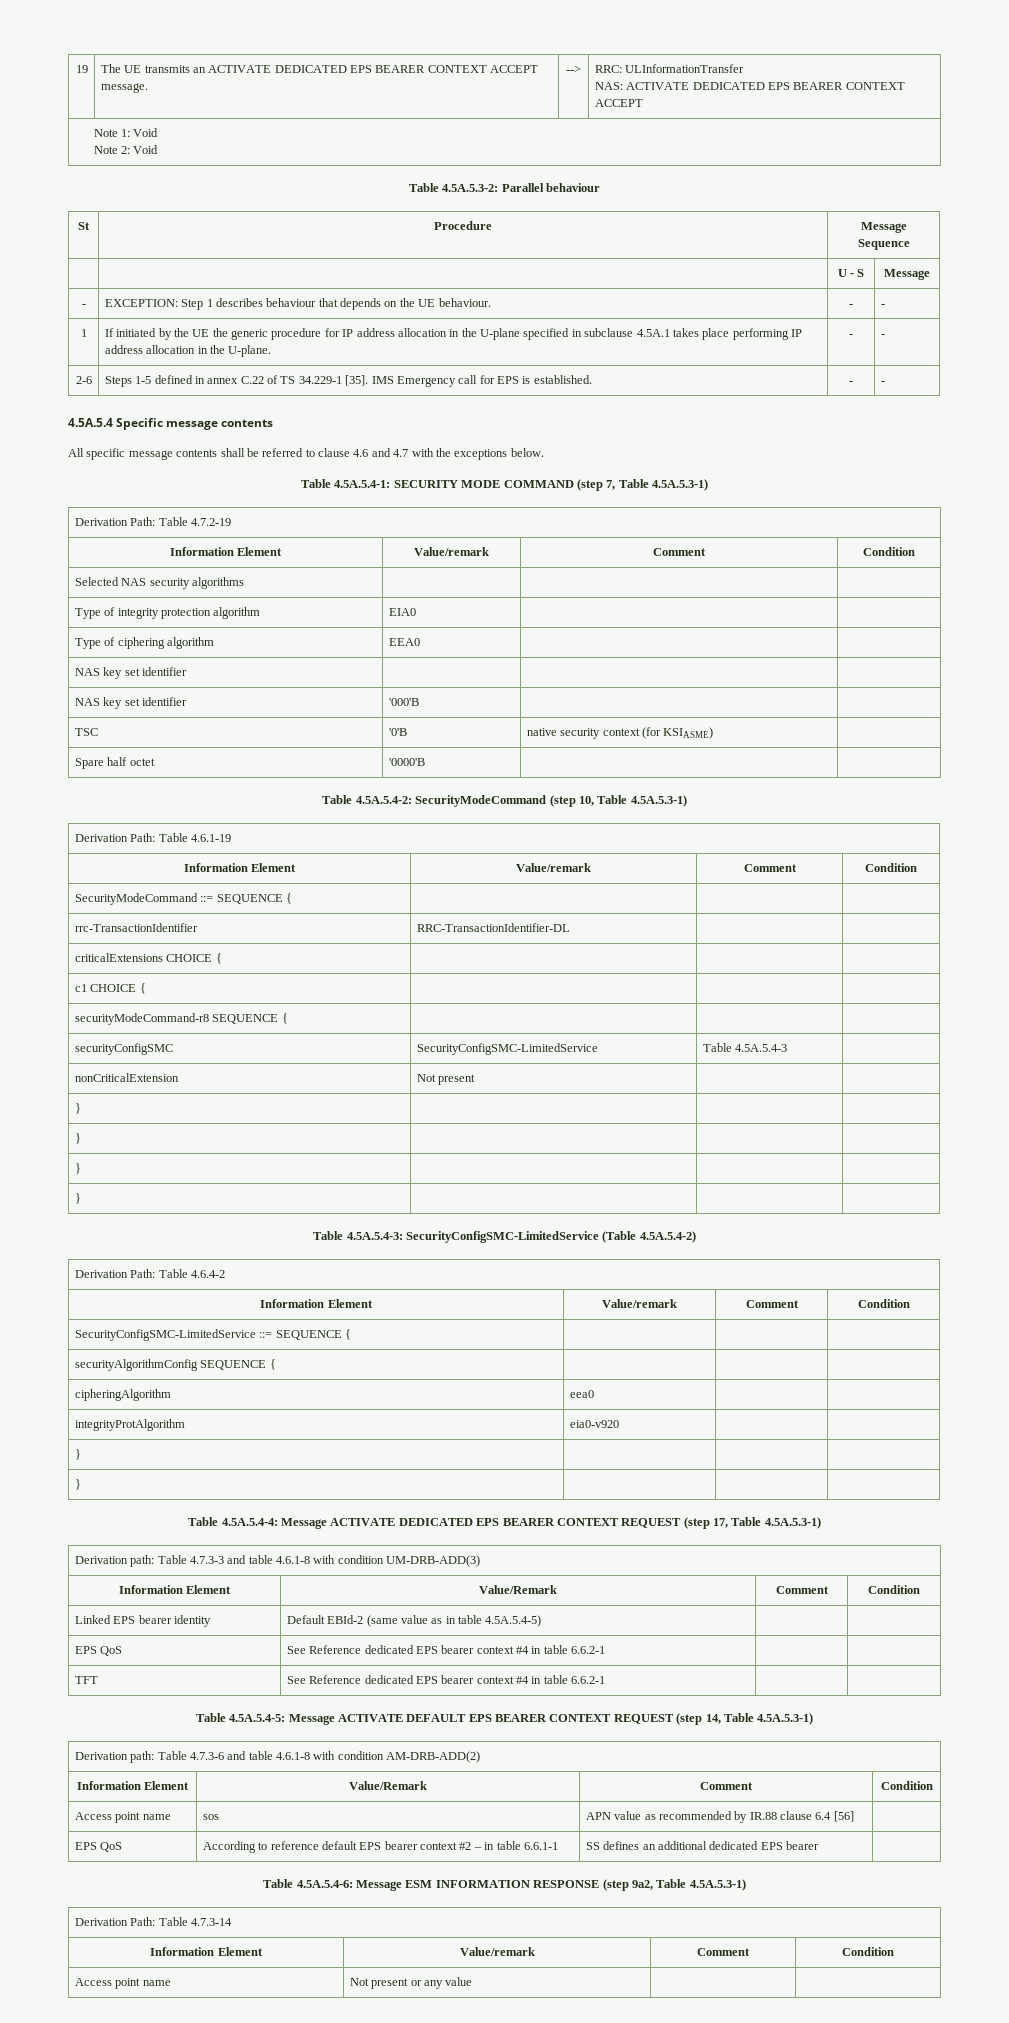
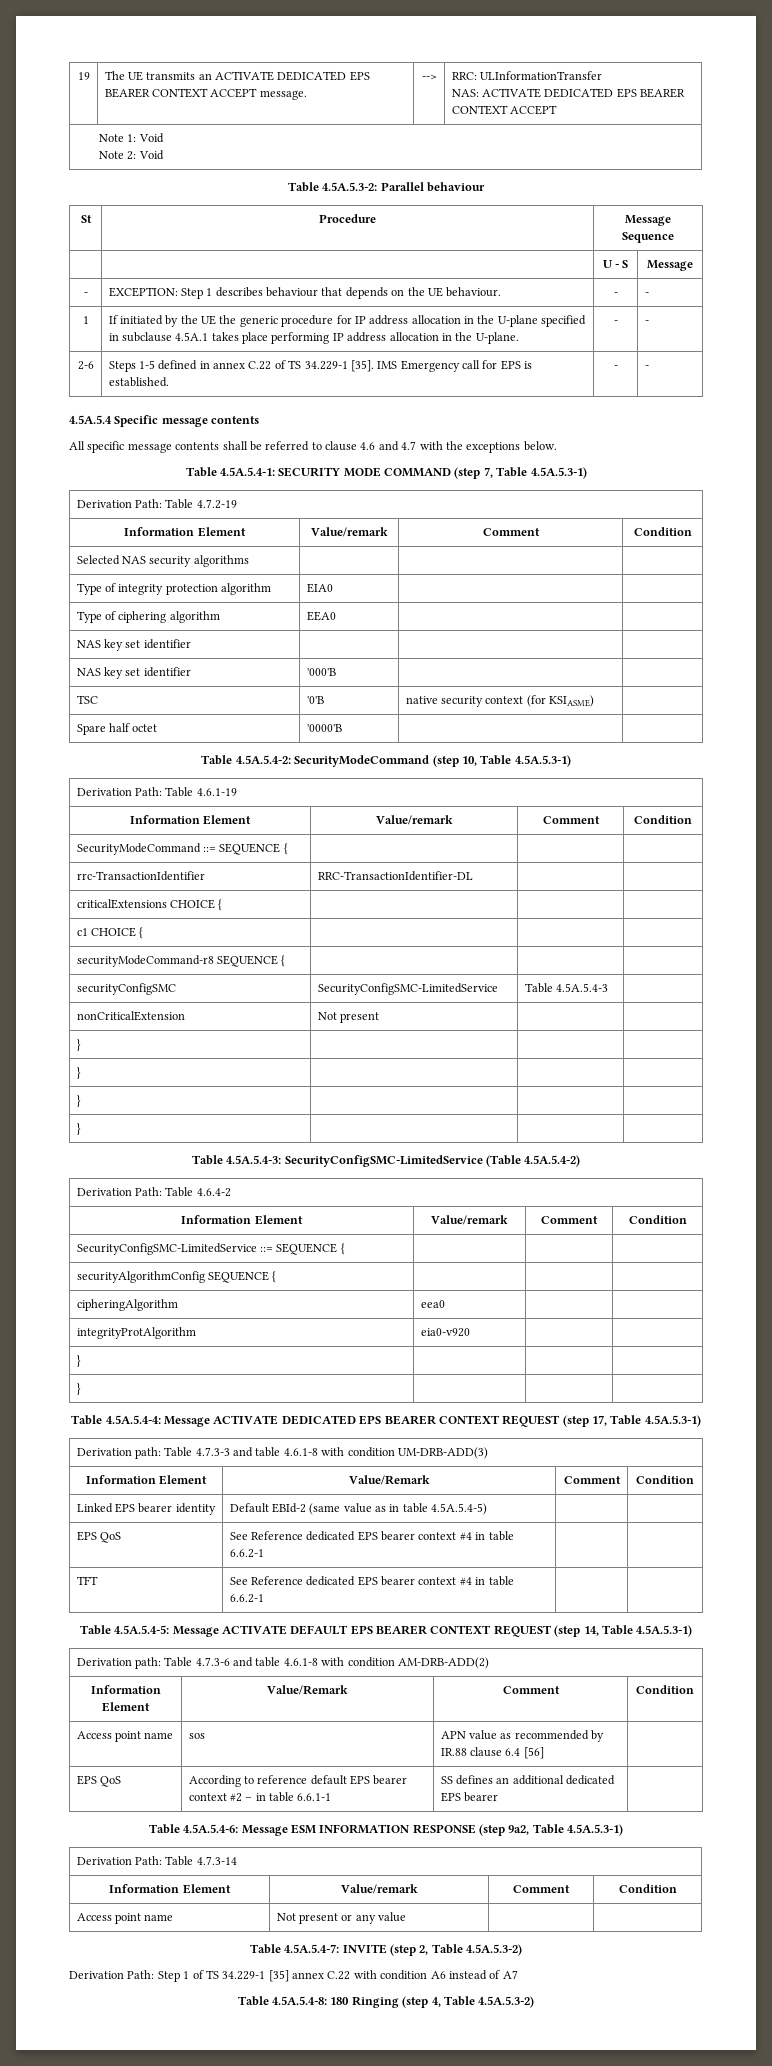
+ Table 4.5A.5.4-7: INVITE (step 2, Table 4.5A.5.3-2)
+ Derivation Path: Step 1 of TS 34.229-1 [35] annex C.22 with condition A6 instead of A7
+ Table 4.5A.5.4-8: 180 Ringing (step 4, Table 4.5A.5.3-2)

